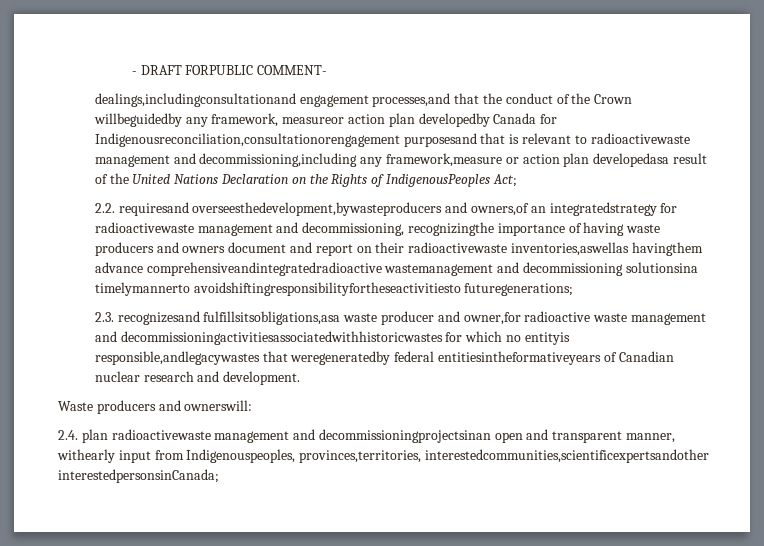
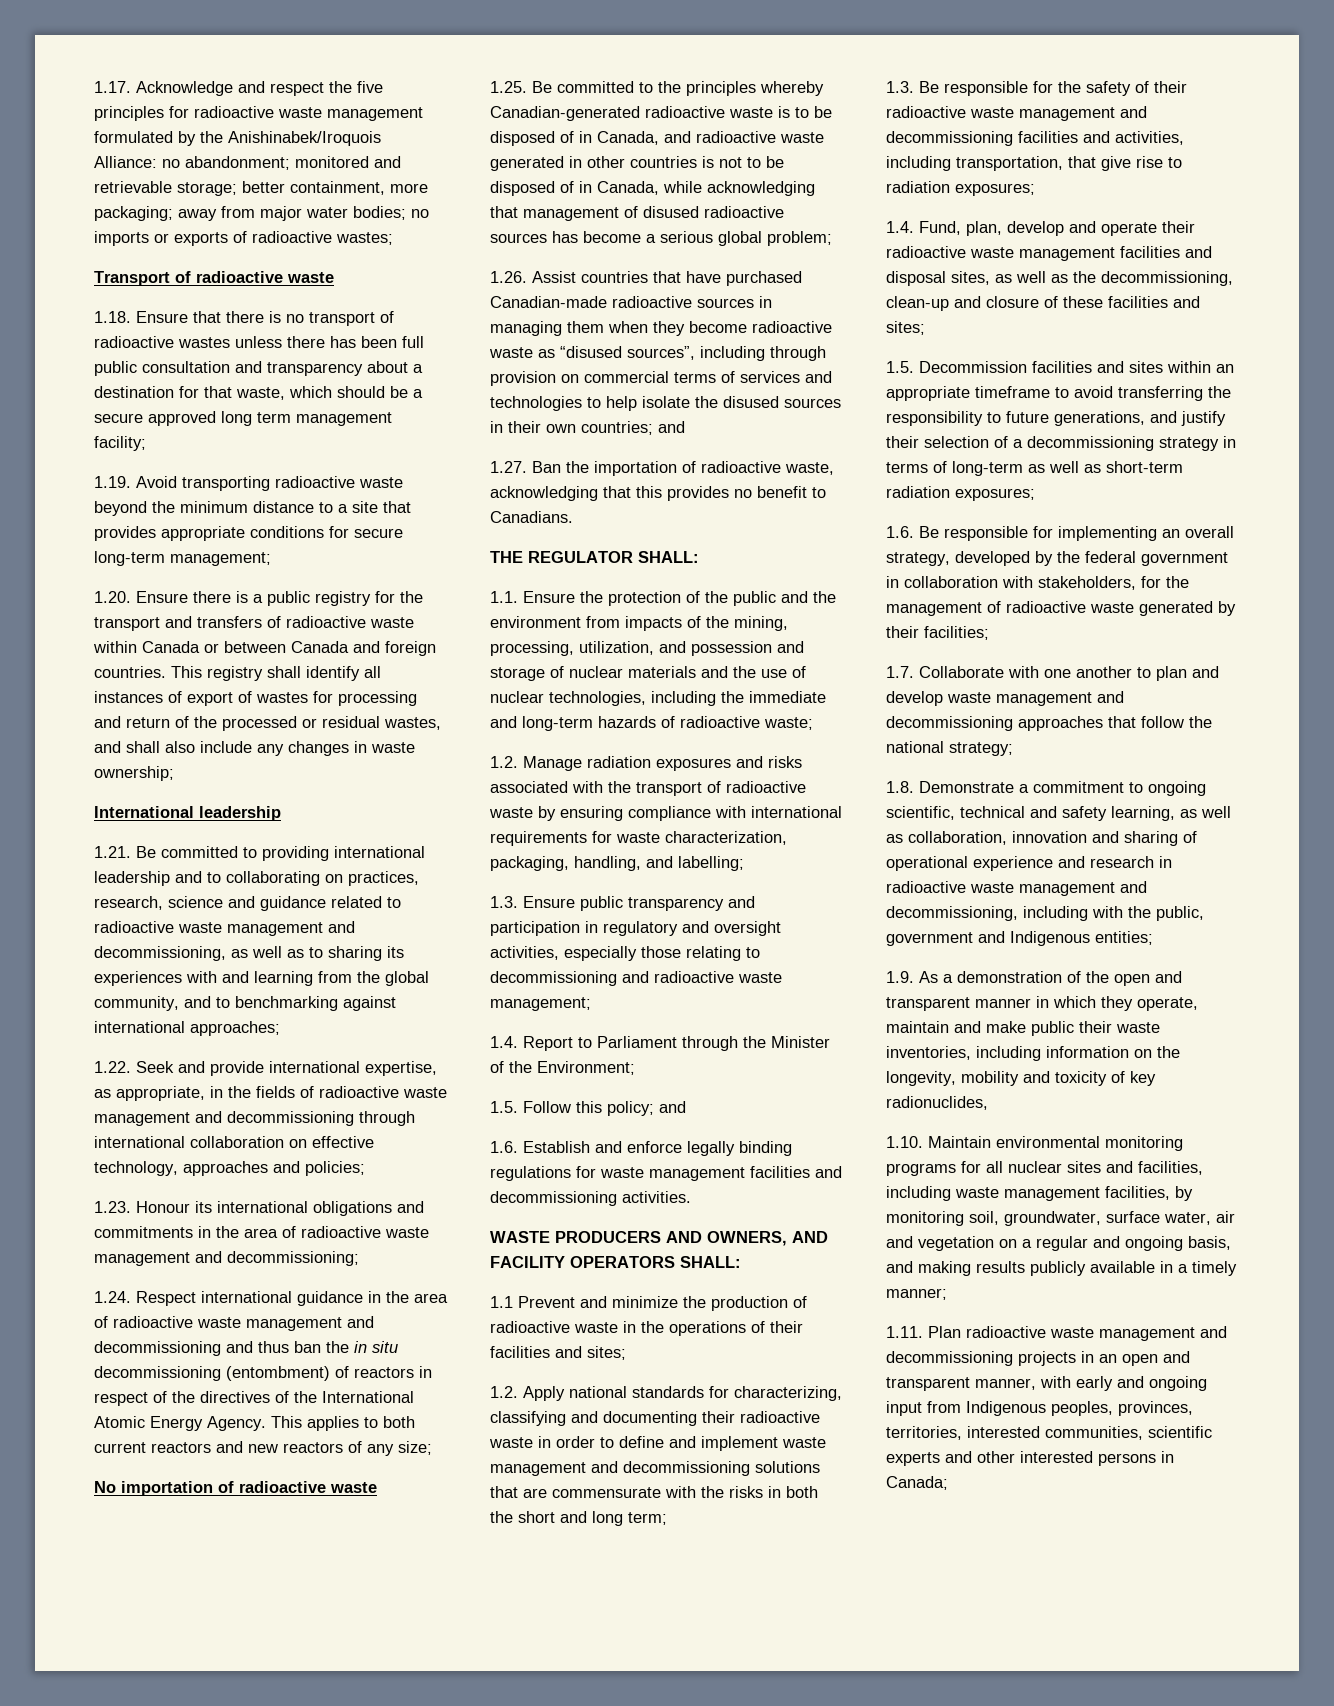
- - DRAFT FORPUBLIC COMMENT-
- dealings,includingconsultationand engagement processes,and that the conduct of the Crown willbeguidedby any framework, measureor action plan developedby Canada for Indigenousreconciliation,consultationorengagement purposesand that is relevant to radioactivewaste management and decommissioning,including any framework,measure or action plan developedasa result of the United Nations Declaration on the Rights of IndigenousPeoples Act;
- 2.2. requiresand overseesthedevelopment,bywasteproducers and owners,of an integratedstrategy for radioactivewaste management and decommissioning, recognizingthe importance of having waste producers and owners document and report on their radioactivewaste inventories,aswellas havingthem advance comprehensiveandintegratedradioactive wastemanagement and decommissioning solutionsina timelymannerto avoidshiftingresponsibilityfortheseactivitiesto futuregenerations;
- 2.3. recognizesand fulfillsitsobligations,asa waste producer and owner,for radioactive waste management and decommissioningactivitiesassociatedwithhistoricwastes for which no entityis responsible,andlegacywastes that weregeneratedby federal entitiesintheformativeyears of Canadian nuclear research and development.
- Waste producers and ownerswill:
- 2.4. plan radioactivewaste management and decommissioningprojectsinan open and transparent manner, withearly input from Indigenouspeoples, provinces,territories, interestedcommunities,scientificexpertsandother interestedpersonsinCanada;
+ 1.17. Acknowledge and respect the five principles for radioactive waste management formulated by the Anishinabek/Iroquois Alliance: no abandonment; monitored and retrievable storage; better containment, more packaging; away from major water bodies; no imports or exports of radioactive wastes;
+ Transport of radioactive waste
+ 1.18. Ensure that there is no transport of radioactive wastes unless there has been full public consultation and transparency about a destination for that waste, which should be a secure approved long term management facility;
+ 1.19. Avoid transporting radioactive waste beyond the minimum distance to a site that provides appropriate conditions for secure long-term management;
+ 1.20. Ensure there is a public registry for the transport and transfers of radioactive waste within Canada or between Canada and foreign countries. This registry shall identify all instances of export of wastes for processing and return of the processed or residual wastes, and shall also include any changes in waste ownership;
+ International leadership
+ 1.21. Be committed to providing international leadership and to collaborating on practices, research, science and guidance related to radioactive waste management and decommissioning, as well as to sharing its experiences with and learning from the global community, and to benchmarking against international approaches;
+ 1.22. Seek and provide international expertise, as appropriate, in the fields of radioactive waste management and decommissioning through international collaboration on effective technology, approaches and policies;
+ 1.23. Honour its international obligations and commitments in the area of radioactive waste management and decommissioning;
+ 1.24. Respect international guidance in the area of radioactive waste management and decommissioning and thus ban the in situ decommissioning (entombment) of reactors in respect of the directives of the International Atomic Energy Agency. This applies to both current reactors and new reactors of any size;
+ No importation of radioactive waste
+ 1.25. Be committed to the principles whereby Canadian-generated radioactive waste is to be disposed of in Canada, and radioactive waste generated in other countries is not to be disposed of in Canada, while acknowledging that management of disused radioactive sources has become a serious global problem;
+ 1.26. Assist countries that have purchased Canadian-made radioactive sources in managing them when they become radioactive waste as “disused sources”, including through provision on commercial terms of services and technologies to help isolate the disused sources in their own countries; and
+ 1.27. Ban the importation of radioactive waste, acknowledging that this provides no benefit to Canadians.
+ THE REGULATOR SHALL:
+ 1.1. Ensure the protection of the public and the environment from impacts of the mining, processing, utilization, and possession and storage of nuclear materials and the use of nuclear technologies, including the immediate and long-term hazards of radioactive waste;
+ 1.2. Manage radiation exposures and risks associated with the transport of radioactive waste by ensuring compliance with international requirements for waste characterization, packaging, handling, and labelling;
+ 1.3. Ensure public transparency and participation in regulatory and oversight activities, especially those relating to decommissioning and radioactive waste management;
+ 1.4. Report to Parliament through the Minister of the Environment;
+ 1.5. Follow this policy; and
+ 1.6. Establish and enforce legally binding regulations for waste management facilities and decommissioning activities.
+ WASTE PRODUCERS AND OWNERS, AND FACILITY OPERATORS SHALL:
+ 1.1 Prevent and minimize the production of radioactive waste in the operations of their facilities and sites;
+ 1.2. Apply national standards for characterizing, classifying and documenting their radioactive waste in order to define and implement waste management and decommissioning solutions that are commensurate with the risks in both the short and long term;
+ 1.3. Be responsible for the safety of their radioactive waste management and decommissioning facilities and activities, including transportation, that give rise to radiation exposures;
+ 1.4. Fund, plan, develop and operate their radioactive waste management facilities and disposal sites, as well as the decommissioning, clean-up and closure of these facilities and sites;
+ 1.5. Decommission facilities and sites within an appropriate timeframe to avoid transferring the responsibility to future generations, and justify their selection of a decommissioning strategy in terms of long-term as well as short-term radiation exposures;
+ 1.6. Be responsible for implementing an overall strategy, developed by the federal government in collaboration with stakeholders, for the management of radioactive waste generated by their facilities;
+ 1.7. Collaborate with one another to plan and develop waste management and decommissioning approaches that follow the national strategy;
+ 1.8. Demonstrate a commitment to ongoing scientific, technical and safety learning, as well as collaboration, innovation and sharing of operational experience and research in radioactive waste management and decommissioning, including with the public, government and Indigenous entities;
+ 1.9. As a demonstration of the open and transparent manner in which they operate, maintain and make public their waste inventories, including information on the longevity, mobility and toxicity of key radionuclides,
+ 1.10. Maintain environmental monitoring programs for all nuclear sites and facilities, including waste management facilities, by monitoring soil, groundwater, surface water, air and vegetation on a regular and ongoing basis, and making results publicly available in a timely manner;
+ 1.11. Plan radioactive waste management and decommissioning projects in an open and transparent manner, with early and ongoing input from Indigenous peoples, provinces, territories, interested communities, scientific experts and other interested persons in Canada;

